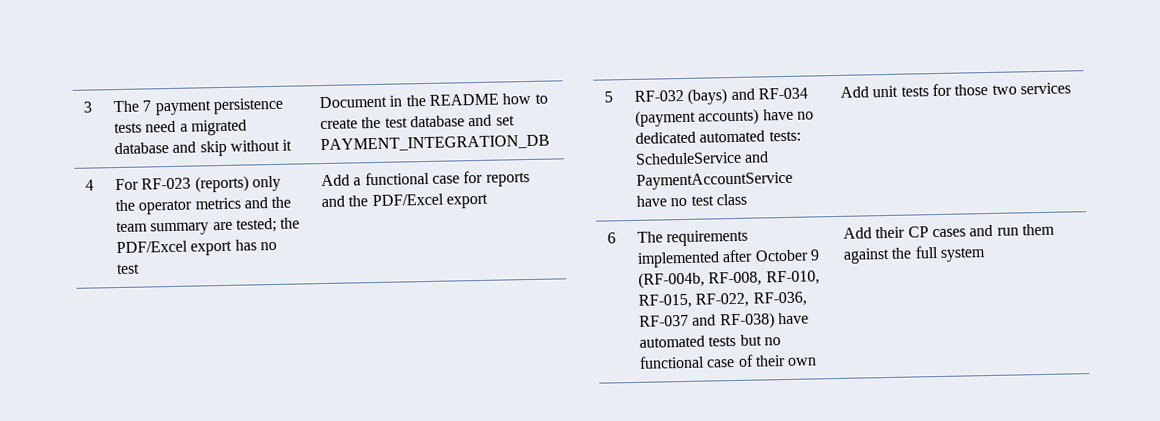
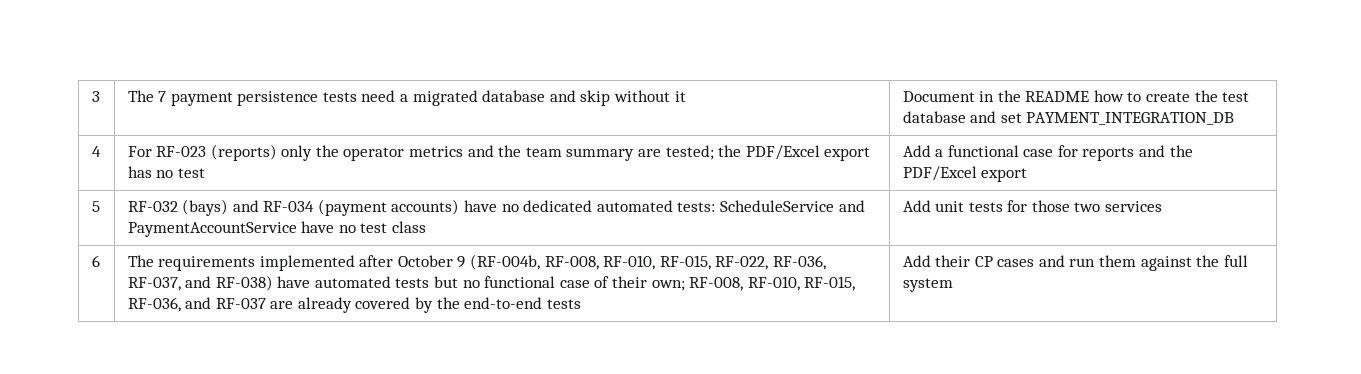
- The requirements implemented after October 9 (RF-004b, RF-008, RF-010, RF-015, RF-022, RF-036, RF-037 and RF-038) have automated tests but no functional case of their own
+ The requirements implemented after October 9 (RF-004b, RF-008, RF-010, RF-015, RF-022, RF-036, RF-037, and RF-038) have automated tests but no functional case of their own; RF-008, RF-010, RF-015, RF-036, and RF-037 are already covered by the end-to-end tests

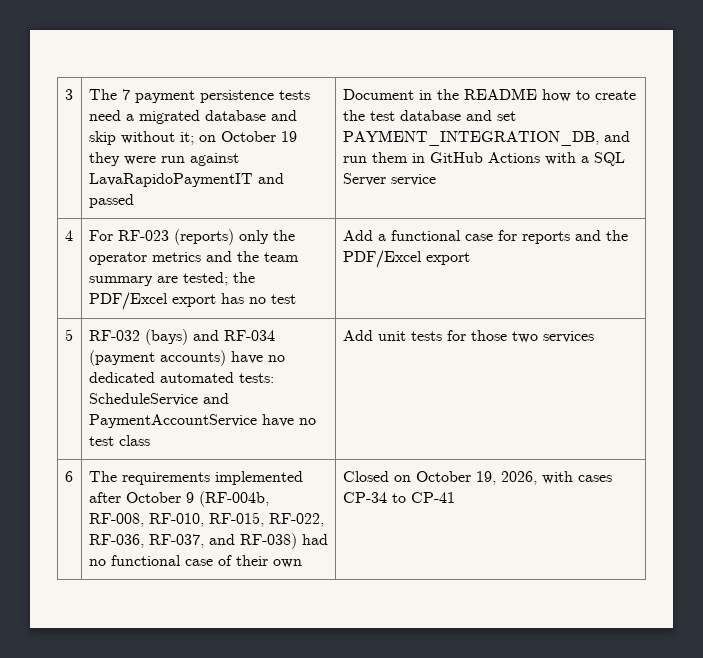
- The 7 payment persistence tests need a migrated database and skip without it
+ The 7 payment persistence tests need a migrated database and skip without it; on October 19 they were run against LavaRapidoPaymentIT and passed
- Document in the README how to create the test database and set PAYMENT_INTEGRATION_DB
+ Document in the README how to create the test database and set PAYMENT_INTEGRATION_DB, and run them in GitHub Actions with a SQL Server service
- The requirements implemented after October 9 (RF-004b, RF-008, RF-010, RF-015, RF-022, RF-036, RF-037, and RF-038) have automated tests but no functional case of their own; RF-008, RF-010, RF-015, RF-036, and RF-037 are already covered by the end-to-end tests | Add their CP cases and run them against the full system
+ The requirements implemented after October 9 (RF-004b, RF-008, RF-010, RF-015, RF-022, RF-036, RF-037, and RF-038) had no functional case of their own | Closed on October 19, 2026, with cases CP-34 to CP-41

